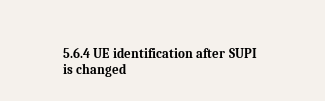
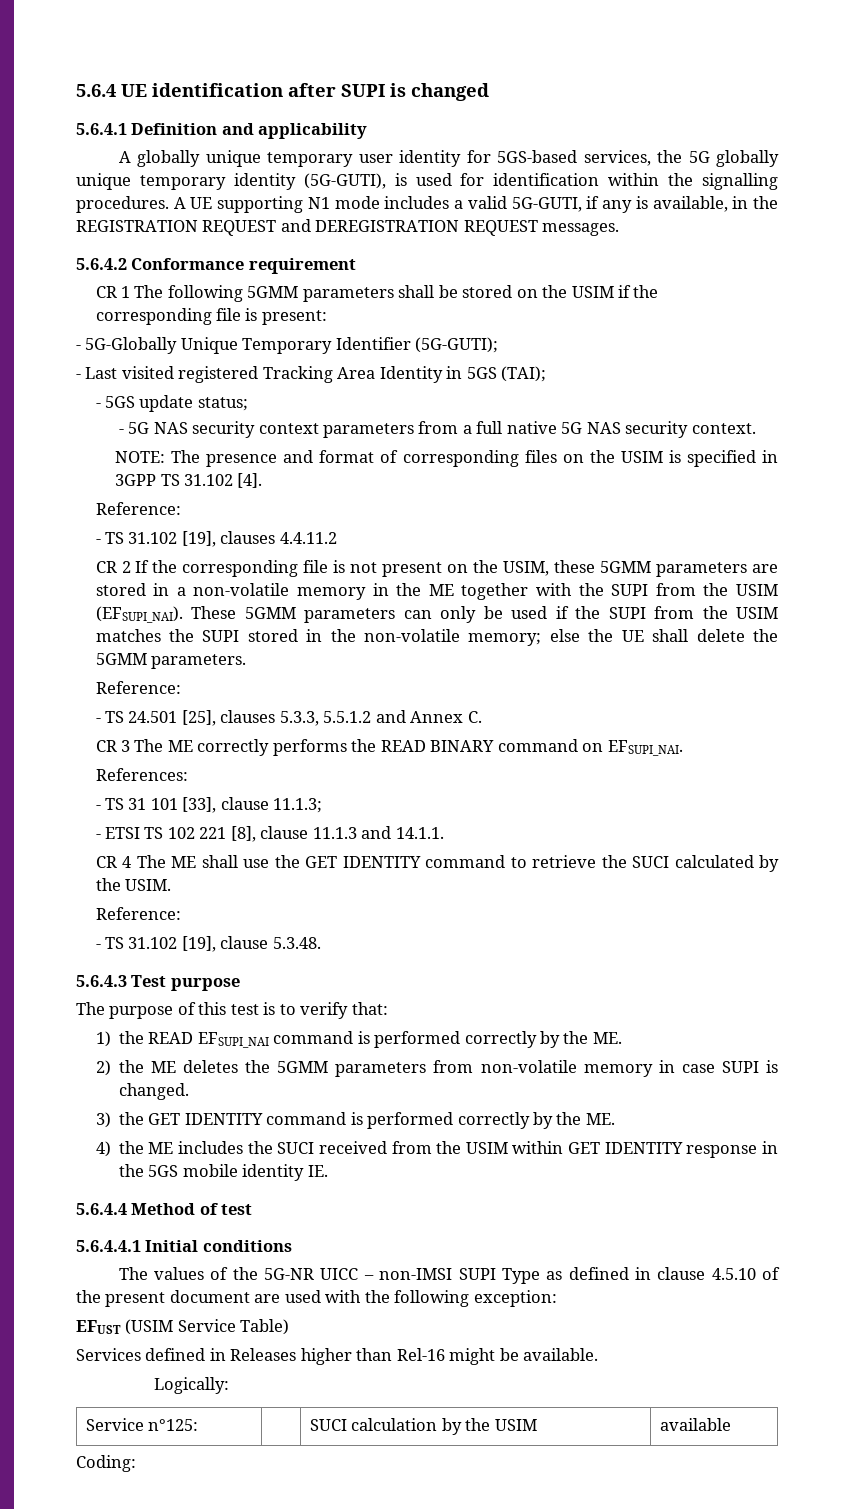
+ 5.6.4.1 Definition and applicability
+ A globally unique temporary user identity for 5GS-based services, the 5G globally unique temporary identity (5G-GUTI), is used for identification within the signalling procedures. A UE supporting N1 mode includes a valid 5G-GUTI, if any is available, in the REGISTRATION REQUEST and DEREGISTRATION REQUEST messages.
+ 5.6.4.2 Conformance requirement
+ CR 1 The following 5GMM parameters shall be stored on the USIM if the corresponding file is present:
+ - 5G-Globally Unique Temporary Identifier (5G-GUTI);
+ - Last visited registered Tracking Area Identity in 5GS (TAI);
+ - 5GS update status;
+ - 5G NAS security context parameters from a full native 5G NAS security context.
+ NOTE: The presence and format of corresponding files on the USIM is specified in 3GPP TS 31.102 [4].
+ Reference:
+ - TS 31.102 [19], clauses 4.4.11.2
+ CR 2 If the corresponding file is not present on the USIM, these 5GMM parameters are stored in a non-volatile memory in the ME together with the SUPI from the USIM (EFSUPI_NAI). These 5GMM parameters can only be used if the SUPI from the USIM matches the SUPI stored in the non-volatile memory; else the UE shall delete the 5GMM parameters.
+ Reference:
+ - TS 24.501 [25], clauses 5.3.3, 5.5.1.2 and Annex C.
+ CR 3 The ME correctly performs the READ BINARY command on EFSUPI_NAI.
+ References:
+ - TS 31 101 [33], clause 11.1.3;
+ - ETSI TS 102 221 [8], clause 11.1.3 and 14.1.1.
+ CR 4 The ME shall use the GET IDENTITY command to retrieve the SUCI calculated by the USIM.
+ Reference:
+ - TS 31.102 [19], clause 5.3.48.
+ 5.6.4.3 Test purpose
+ The purpose of this test is to verify that:
+ 1) the READ EFSUPI_NAI command is performed correctly by the ME.
+ 2) the ME deletes the 5GMM parameters from non-volatile memory in case SUPI is changed.
+ 3) the GET IDENTITY command is performed correctly by the ME.
+ 4) the ME includes the SUCI received from the USIM within GET IDENTITY response in the 5GS mobile identity IE.
+ 5.6.4.4 Method of test
+ 5.6.4.4.1 Initial conditions
+ The values of the 5G-NR UICC – non-IMSI SUPI Type as defined in clause 4.5.10 of the present document are used with the following exception:
+ EFUST (USIM Service Table)
+ Services defined in Releases higher than Rel-16 might be available.
+ Logically:
+ Service n°125: | | SUCI calculation by the USIM | available
+ Coding:

